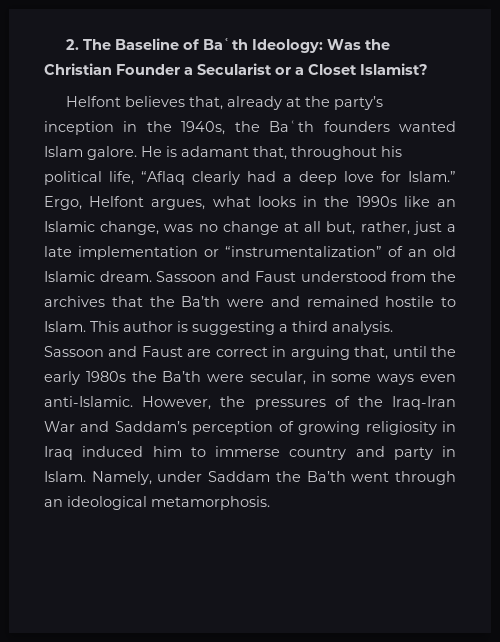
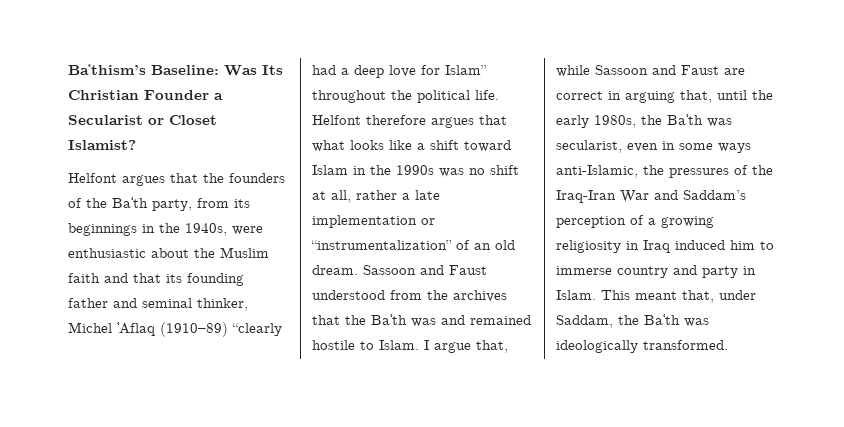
- 2. The Baseline of Baʿth Ideology: Was the Christian Founder a Secularist or a Closet Islamist?
+ Baʿthism’s Baseline: Was Its Christian Founder a Secularist or Closet Islamist?
- Helfont believes that, already at the party’s inception in the 1940s, the Baʿth founders wanted Islam galore. He is adamant that, throughout his political life, “Aflaq clearly had a deep love for Islam.” Ergo, Helfont argues, what looks in the 1990s like an Islamic change, was no change at all but, rather, just a late implementation or “instrumentalization” of an old Islamic dream.
+ Helfont argues that the founders of the Baʿth party, from its beginnings in the 1940s, were enthusiastic about the Muslim faith and that its founding father and seminal thinker, Michel ʿAflaq (1910–89) “clearly had a deep love for Islam” throughout the political life. Helfont therefore argues that what looks like a shift toward Islam in the 1990s was no shift at all, rather a late implementation or “instrumentalization” of an old dream.
- Sassoon and Faust understood from the archives that the Ba’th were and remained hostile to Islam.
+ Sassoon and Faust understood from the archives that the Baʿth was and remained hostile to Islam.
- This author is suggesting a third analysis. Sassoon and Faust are correct in arguing that, until the early 1980s the Ba’th were secular, in some ways even anti-Islamic. However, the pressures of the Iraq-Iran War and Saddam’s perception of growing religiosity in Iraq induced him to immerse country and party in Islam.
+ I argue that, while Sassoon and Faust are correct in arguing that, until the early 1980s, the Baʿth was secularist, even in some ways anti-Islamic, the pressures of the Iraq-Iran War and Saddam’s perception of a growing religiosity in Iraq induced him to immerse country and party in Islam.
- Namely, under Saddam the Ba’th went through an ideological metamorphosis.
+ This meant that, under Saddam, the Baʿth was ideologically transformed.

